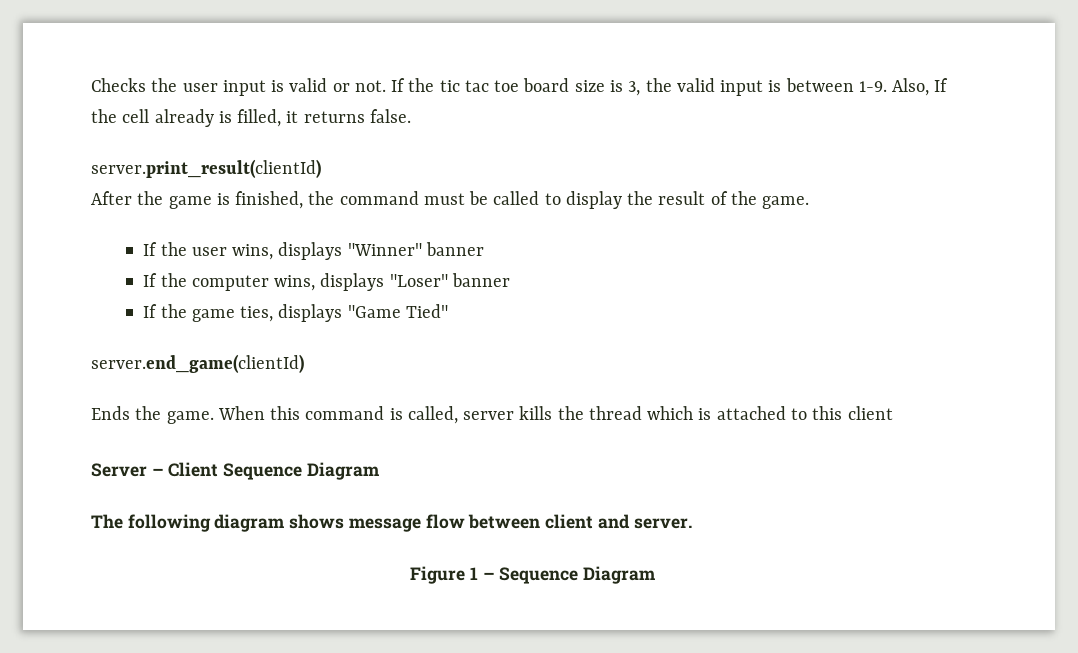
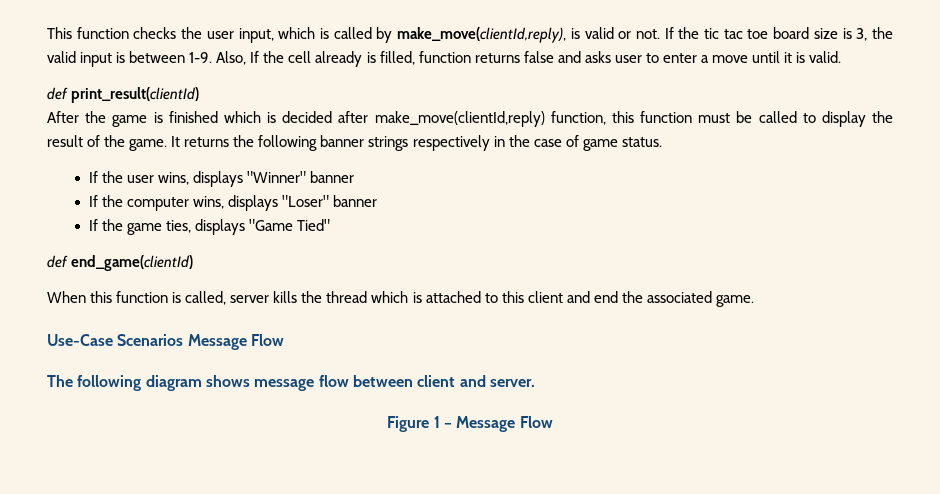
- Checks the user input is valid or not.
+ This function checks the user input, which is called by make_move(clientId,reply), is valid or not.
- Also, If the cell already is filled, it returns false.
- server.print_result(clientId)
- After the game is finished, the command must be called to display the result of the game.
+ Also, If the cell already is filled, function returns false and asks user to enter a move until it is valid.
+ def print_result(clientId)
+ After the game is finished which is decided after make_move(clientId,reply) function, this function must be called to display the result of the game. It returns the following banner strings respectively in the case of game status.
- server.end_game(clientId)
- Ends the game. When this command is called, server kills the thread which is attached to this client
- Server – Client Sequence Diagram
+ def end_game(clientId)
+ When this function is called, server kills the thread which is attached to this client and end the associated game.
+ Use-Case Scenarios Message Flow
- Figure 1 – Sequence Diagram
+ Figure 1 – Message Flow

